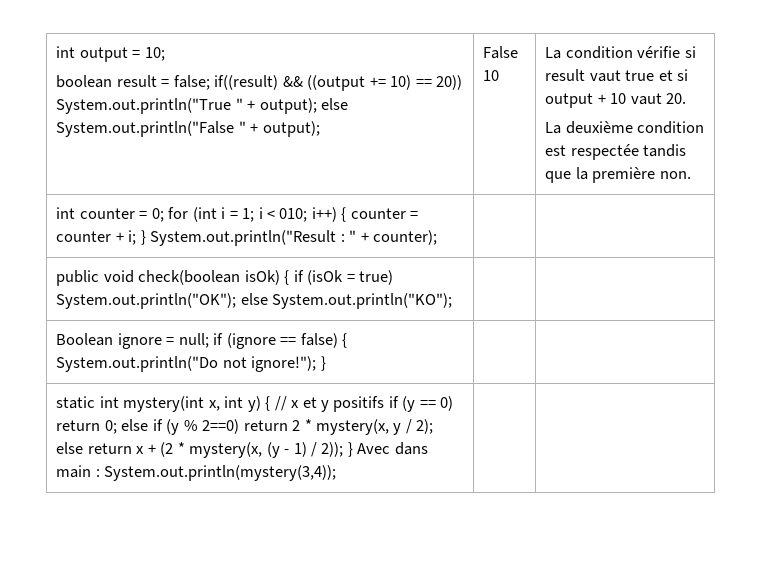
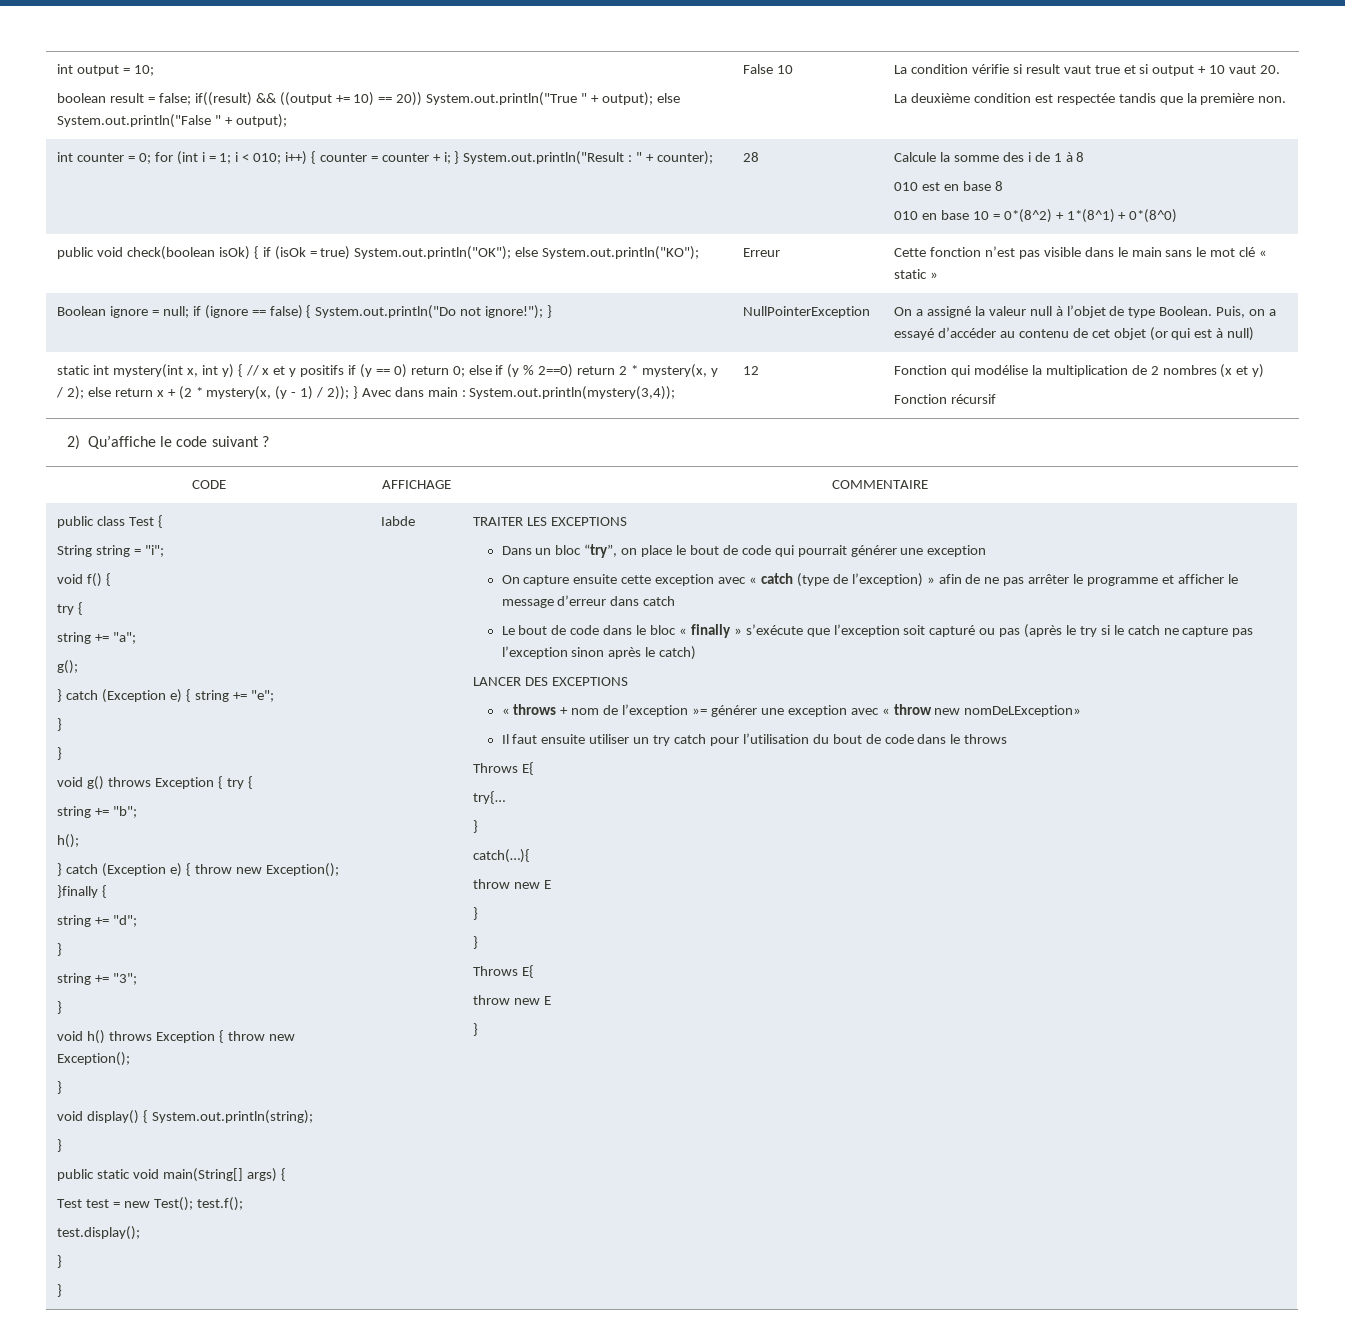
+ 28 | Calcule la somme des i de 1 à 8
+ 010 est en base 8
+ 010 en base 10 = 0*(8^2) + 1*(8^1) + 0*(8^0)
- public void check(boolean isOk) { if (isOk = true) System.out.println("OK"); else System.out.println("KO"); | |
+ public void check(boolean isOk) { if (isOk = true) System.out.println("OK"); else System.out.println("KO"); | Erreur | Cette fonction n’est pas visible dans le main sans le mot clé « static »
- Boolean ignore = null; if (ignore == false) { System.out.println("Do not ignore!"); } | |
+ Boolean ignore = null; if (ignore == false) { System.out.println("Do not ignore!"); } | NullPointerException | On a assigné la valeur null à l’objet de type Boolean. Puis, on a essayé d’accéder au contenu de cet objet (or qui est à null)
+ 12 | Fonction qui modélise la multiplication de 2 nombres (x et y)
+ Fonction récursif
+ 2) Qu’affiche le code suivant ?
+ CODE | AFFICHAGE | COMMENTAIRE
+ public class Test {
+ String string = "i";
+ void f() {
+ try {
+ string += "a";
+ g();
+ } catch (Exception e) { string += "e";
+ }
+ }
+ void g() throws Exception { try {
+ string += "b";
+ h();
+ } catch (Exception e) { throw new Exception(); }finally {
+ string += "d";
+ }
+ string += "3";
+ }
+ void h() throws Exception { throw new Exception();
+ }
+ void display() { System.out.println(string);
+ }
+ public static void main(String[] args) {
+ Test test = new Test(); test.f();
+ test.display();
+ }
+ } | Iabde | TRAITER LES EXCEPTIONS
+ Dans un bloc “try”, on place le bout de code qui pourrait générer une exception
+ On capture ensuite cette exception avec « catch (type de l’exception) » afin de ne pas arrêter le programme et afficher le message d’erreur dans catch
+ Le bout de code dans le bloc « finally » s’exécute que l’exception soit capturé ou pas (après le try si le catch ne capture pas l’exception sinon après le catch)
+ LANCER DES EXCEPTIONS
+ « throws + nom de l’exception »= générer une exception avec « throw new nomDeLException»
+ Il faut ensuite utiliser un try catch pour l’utilisation du bout de code dans le throws
+ Throws E{
+ try{…
+ }
+ catch(…){
+ throw new E
+ }
+ }
+ Throws E{
+ throw new E
+ }

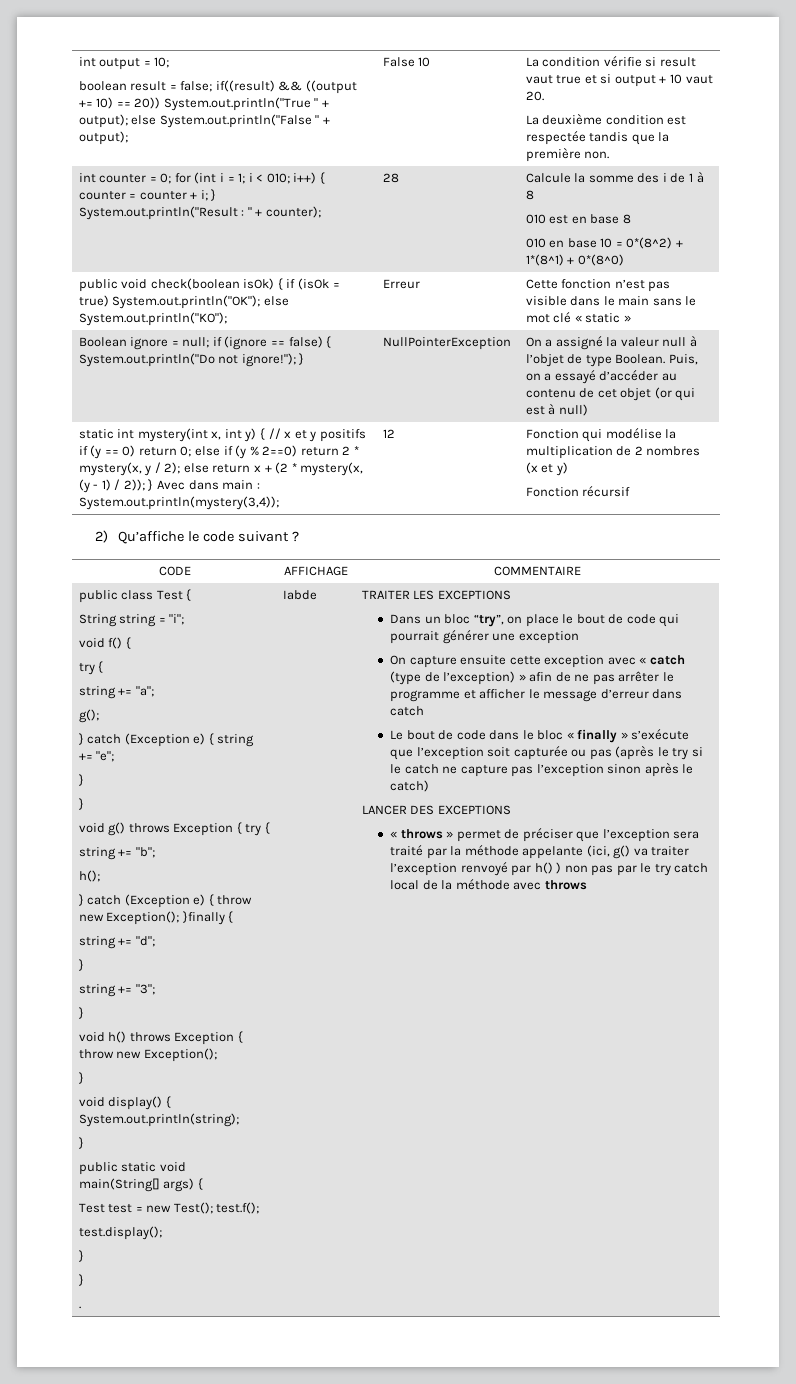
+ .
- Le bout de code dans le bloc « finally » s’exécute que l’exception soit capturé ou pas (après le try si le catch ne capture pas l’exception sinon après le catch)
+ Le bout de code dans le bloc « finally » s’exécute que l’exception soit capturée ou pas (après le try si le catch ne capture pas l’exception sinon après le catch)
- « throws + nom de l’exception »= générer une exception avec « throw new nomDeLException»
- Il faut ensuite utiliser un try catch pour l’utilisation du bout de code dans le throws
- Throws E{
- try{…
- }
- catch(…){
- throw new E
- }
- }
- Throws E{
- throw new E
- }
+ « throws » permet de préciser que l’exception sera traité par la méthode appelante (ici, g() va traiter l’exception renvoyé par h() ) non pas par le try catch local de la méthode avec throws

